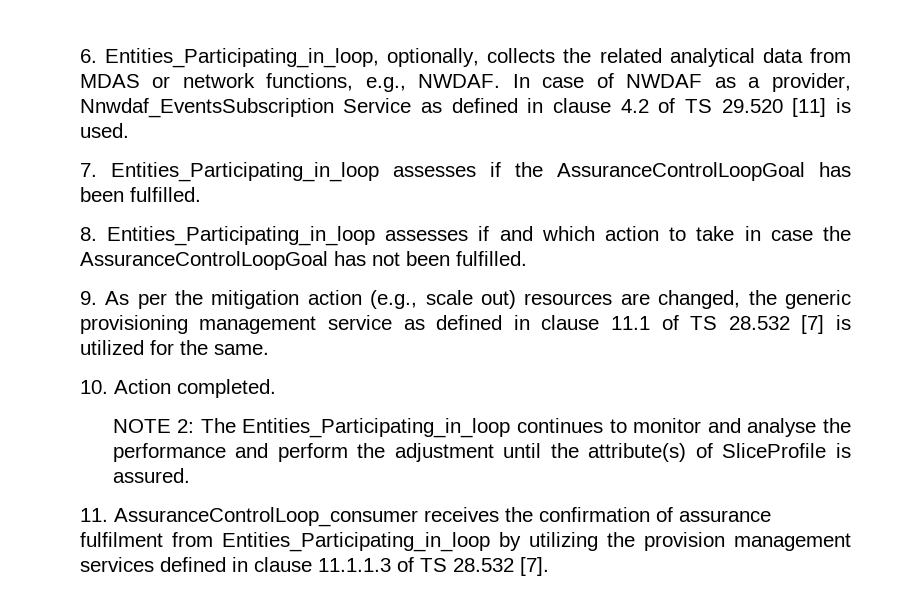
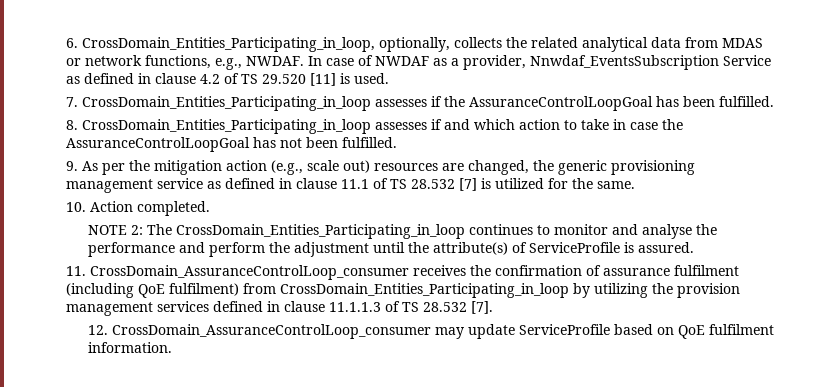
- 6. Entities_Participating_in_loop, optionally, collects the related analytical data from MDAS or network functions, e.g., NWDAF.
+ 6. CrossDomain_Entities_Participating_in_loop, optionally, collects the related analytical data from MDAS or network functions, e.g., NWDAF.
- 7. Entities_Participating_in_loop assesses if the AssuranceControlLoopGoal has been fulfilled.
+ 7. CrossDomain_Entities_Participating_in_loop assesses if the AssuranceControlLoopGoal has been fulfilled.
- 8. Entities_Participating_in_loop assesses if and which action to take in case the AssuranceControlLoopGoal has not been fulfilled.
+ 8. CrossDomain_Entities_Participating_in_loop assesses if and which action to take in case the AssuranceControlLoopGoal has not been fulfilled.
- NOTE 2: The Entities_Participating_in_loop continues to monitor and analyse the performance and perform the adjustment until the attribute(s) of SliceProfile is assured.
+ NOTE 2: The CrossDomain_Entities_Participating_in_loop continues to monitor and analyse the performance and perform the adjustment until the attribute(s) of ServiceProfile is assured.
- 11. AssuranceControlLoop_consumer receives the confirmation of assurance fulfilment from Entities_Participating_in_loop by utilizing the provision management services defined in clause 11.1.1.3 of TS 28.532 [7].
+ 11. CrossDomain_AssuranceControlLoop_consumer receives the confirmation of assurance fulfilment (including QoE fulfilment) from CrossDomain_Entities_Participating_in_loop by utilizing the provision management services defined in clause 11.1.1.3 of TS 28.532 [7].
+ 12. CrossDomain_AssuranceControlLoop_consumer may update ServiceProfile based on QoE fulfilment information.

